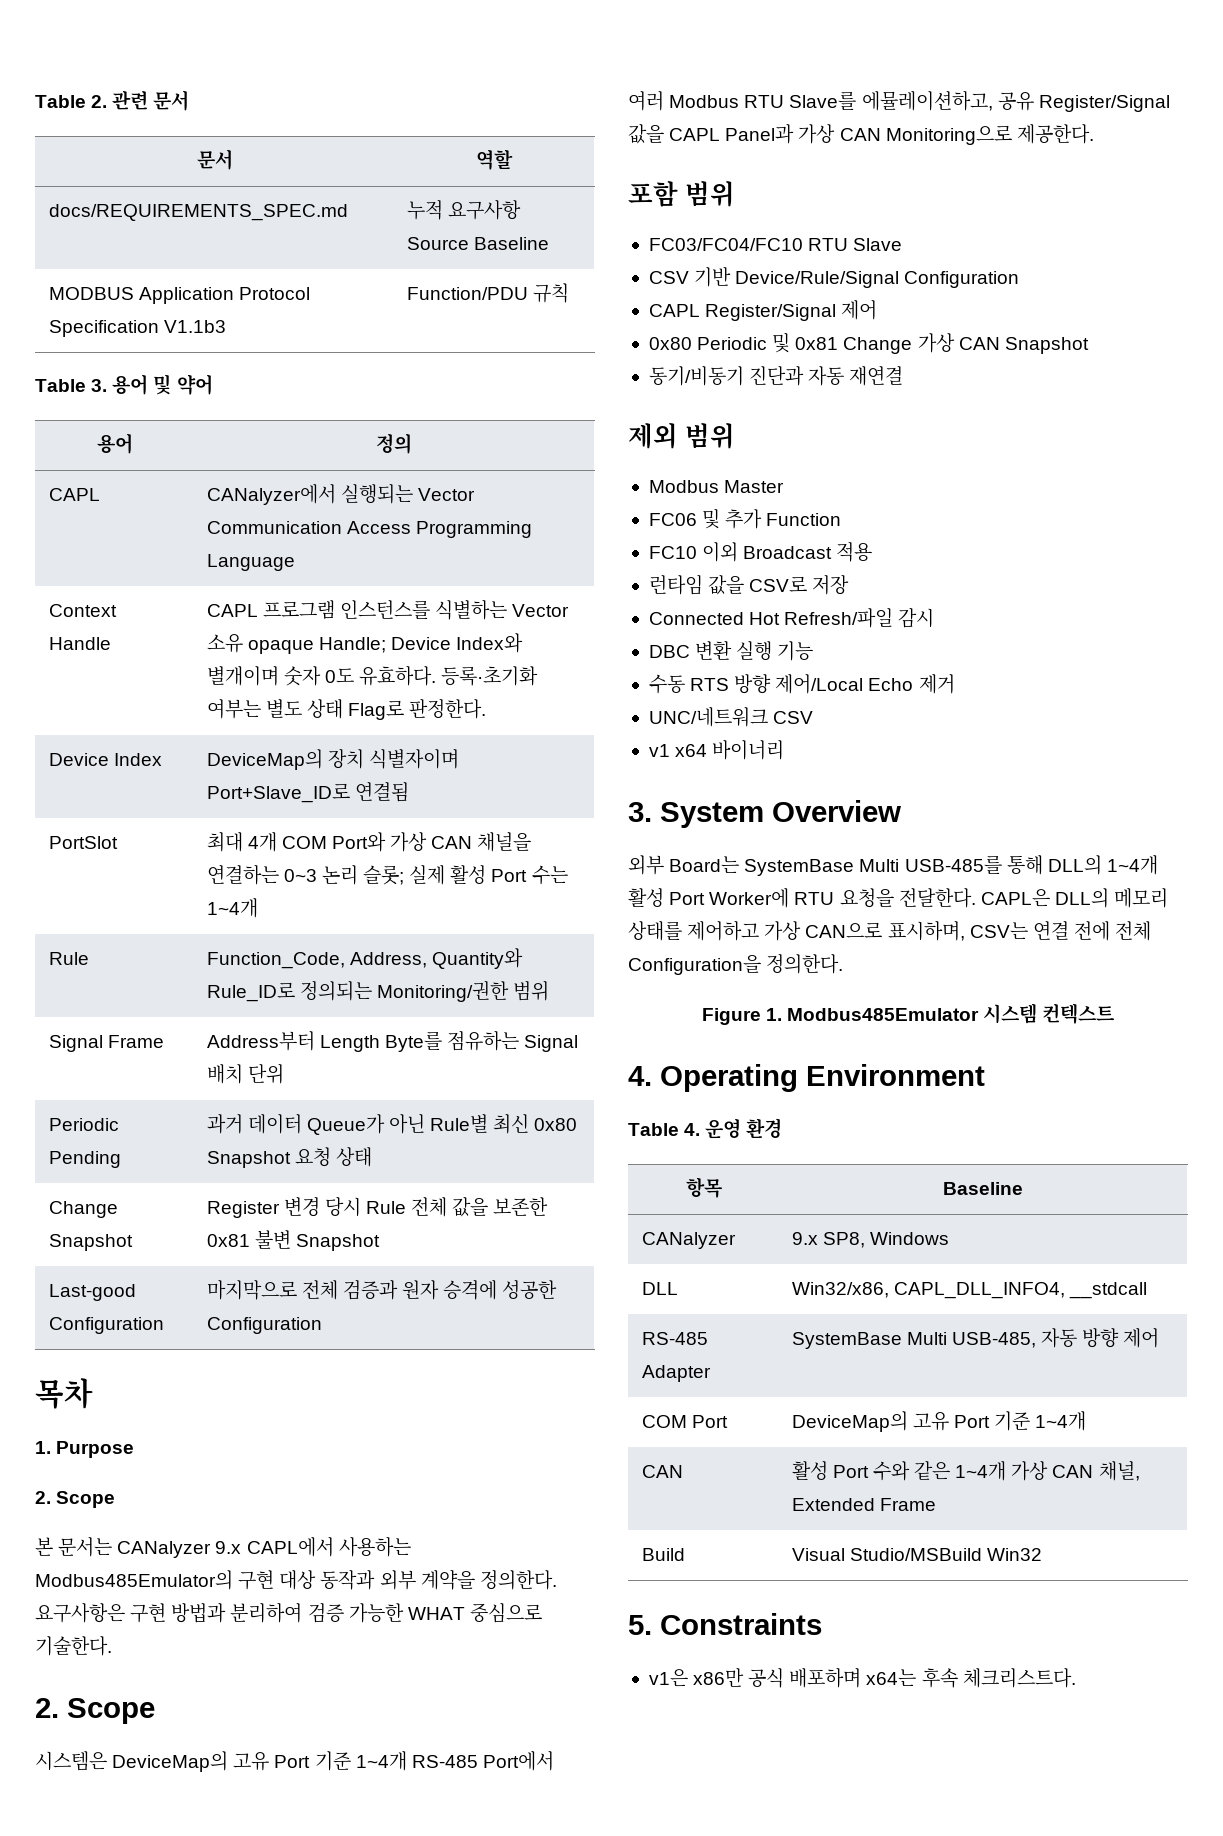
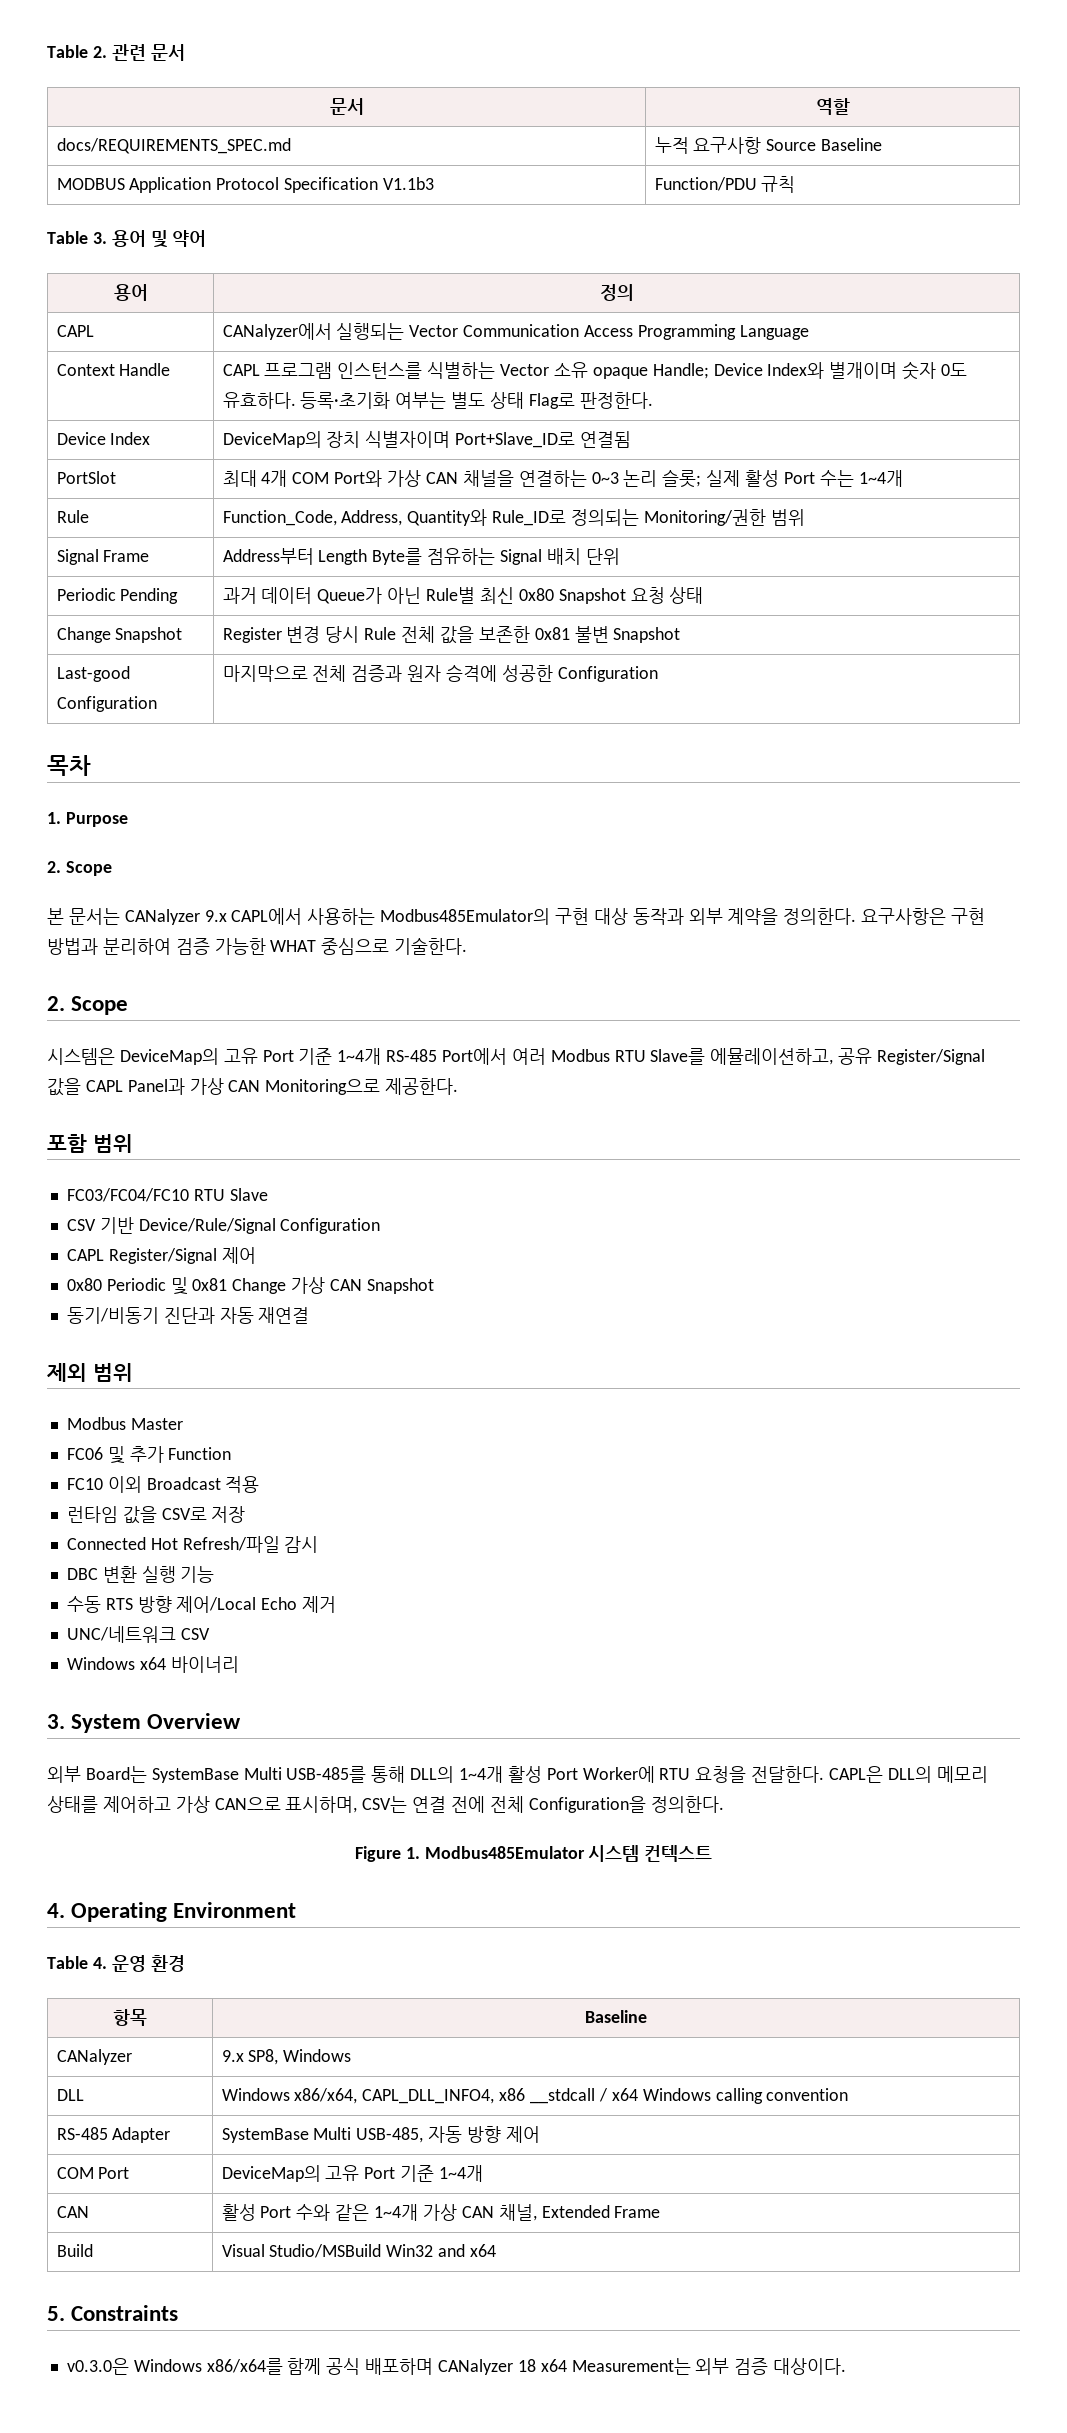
- v1 x64 바이너리
+ Windows x64 바이너리
- DLL | Win32/x86, CAPL_DLL_INFO4, __stdcall
+ DLL | Windows x86/x64, CAPL_DLL_INFO4, x86 __stdcall / x64 Windows calling convention
- Build | Visual Studio/MSBuild Win32
+ Build | Visual Studio/MSBuild Win32 and x64
- v1은 x86만 공식 배포하며 x64는 후속 체크리스트다.
+ v0.3.0은 Windows x86/x64를 함께 공식 배포하며 CANalyzer 18 x64 Measurement는 외부 검증 대상이다.

